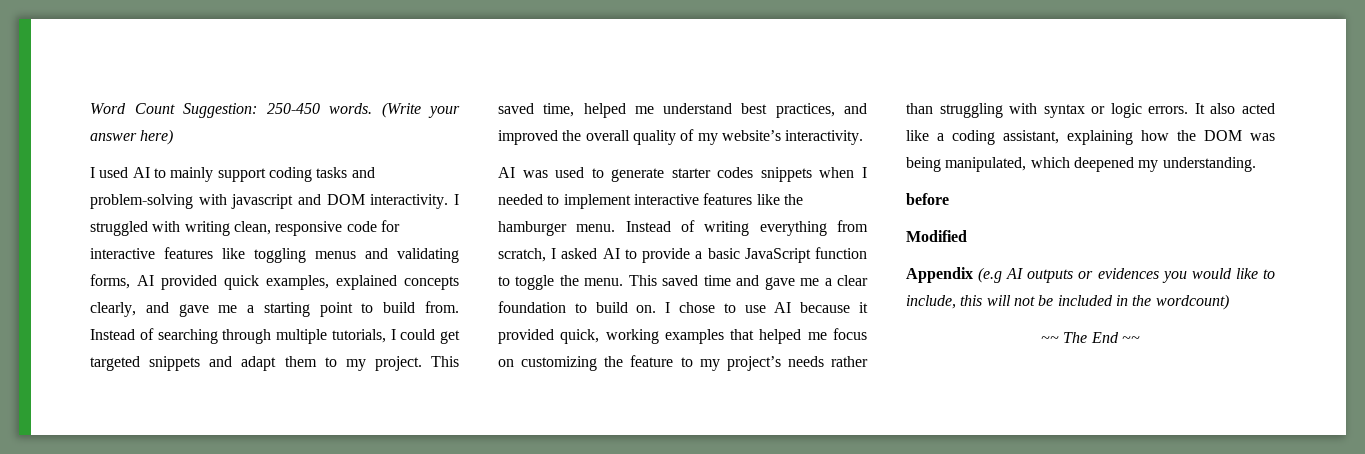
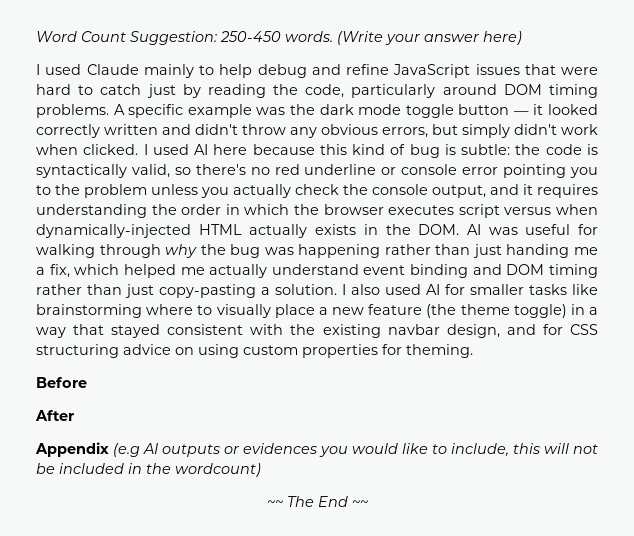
- I used AI to mainly support coding tasks and problem-solving with javascript and DOM interactivity. I struggled with writing clean, responsive code for interactive features like toggling menus and validating forms, AI provided quick examples, explained concepts clearly, and gave me a starting point to build from. Instead of searching through multiple tutorials, I could get targeted snippets and adapt them to my project. This saved time, helped me understand best practices, and improved the overall quality of my website’s interactivity.
- AI was used to generate starter codes snippets when I needed to implement interactive features like the hamburger menu. Instead of writing everything from scratch, I asked AI to provide a basic JavaScript function to toggle the menu. This saved time and gave me a clear foundation to build on. I chose to use AI because it provided quick, working examples that helped me focus on customizing the feature to my project’s needs rather than struggling with syntax or logic errors. It also acted like a coding assistant, explaining how the DOM was being manipulated, which deepened my understanding.
- before
- Modified
+ I used Claude mainly to help debug and refine JavaScript issues that were hard to catch just by reading the code, particularly around DOM timing problems. A specific example was the dark mode toggle button — it looked correctly written and didn't throw any obvious errors, but simply didn't work when clicked. I used AI here because this kind of bug is subtle: the code is syntactically valid, so there's no red underline or console error pointing you to the problem unless you actually check the console output, and it requires understanding the order in which the browser executes script versus when dynamically-injected HTML actually exists in the DOM. AI was useful for walking through why the bug was happening rather than just handing me a fix, which helped me actually understand event binding and DOM timing rather than just copy-pasting a solution. I also used AI for smaller tasks like brainstorming where to visually place a new feature (the theme toggle) in a way that stayed consistent with the existing navbar design, and for CSS structuring advice on using custom properties for theming.
+ Before
+ After

